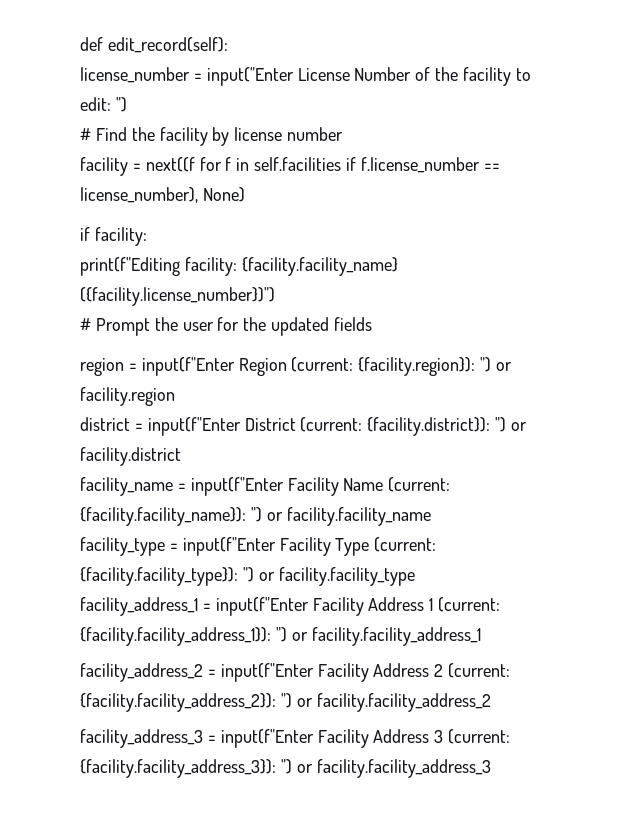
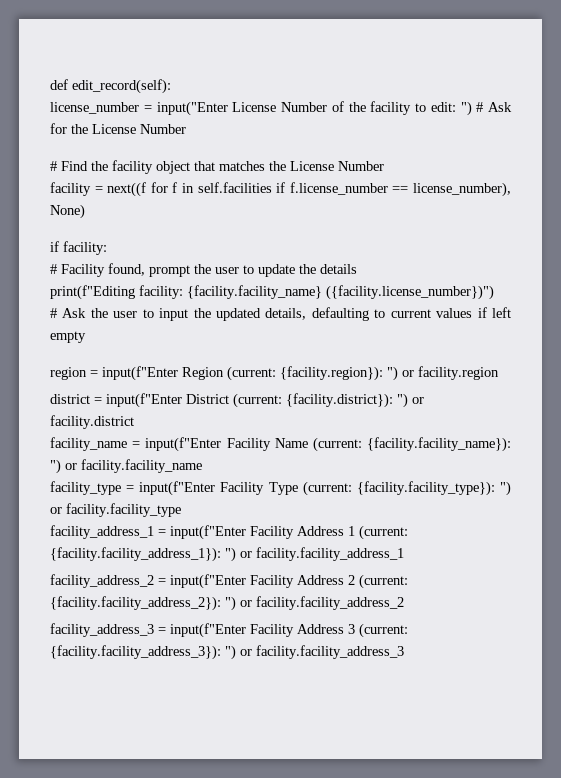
- license_number = input("Enter License Number of the facility to edit: ")
- # Find the facility by license number
+ license_number = input("Enter License Number of the facility to edit: ") # Ask for the License Number
+ # Find the facility object that matches the License Number
+ # Facility found, prompt the user to update the details
- # Prompt the user for the updated fields
+ # Ask the user to input the updated details, defaulting to current values if left empty

